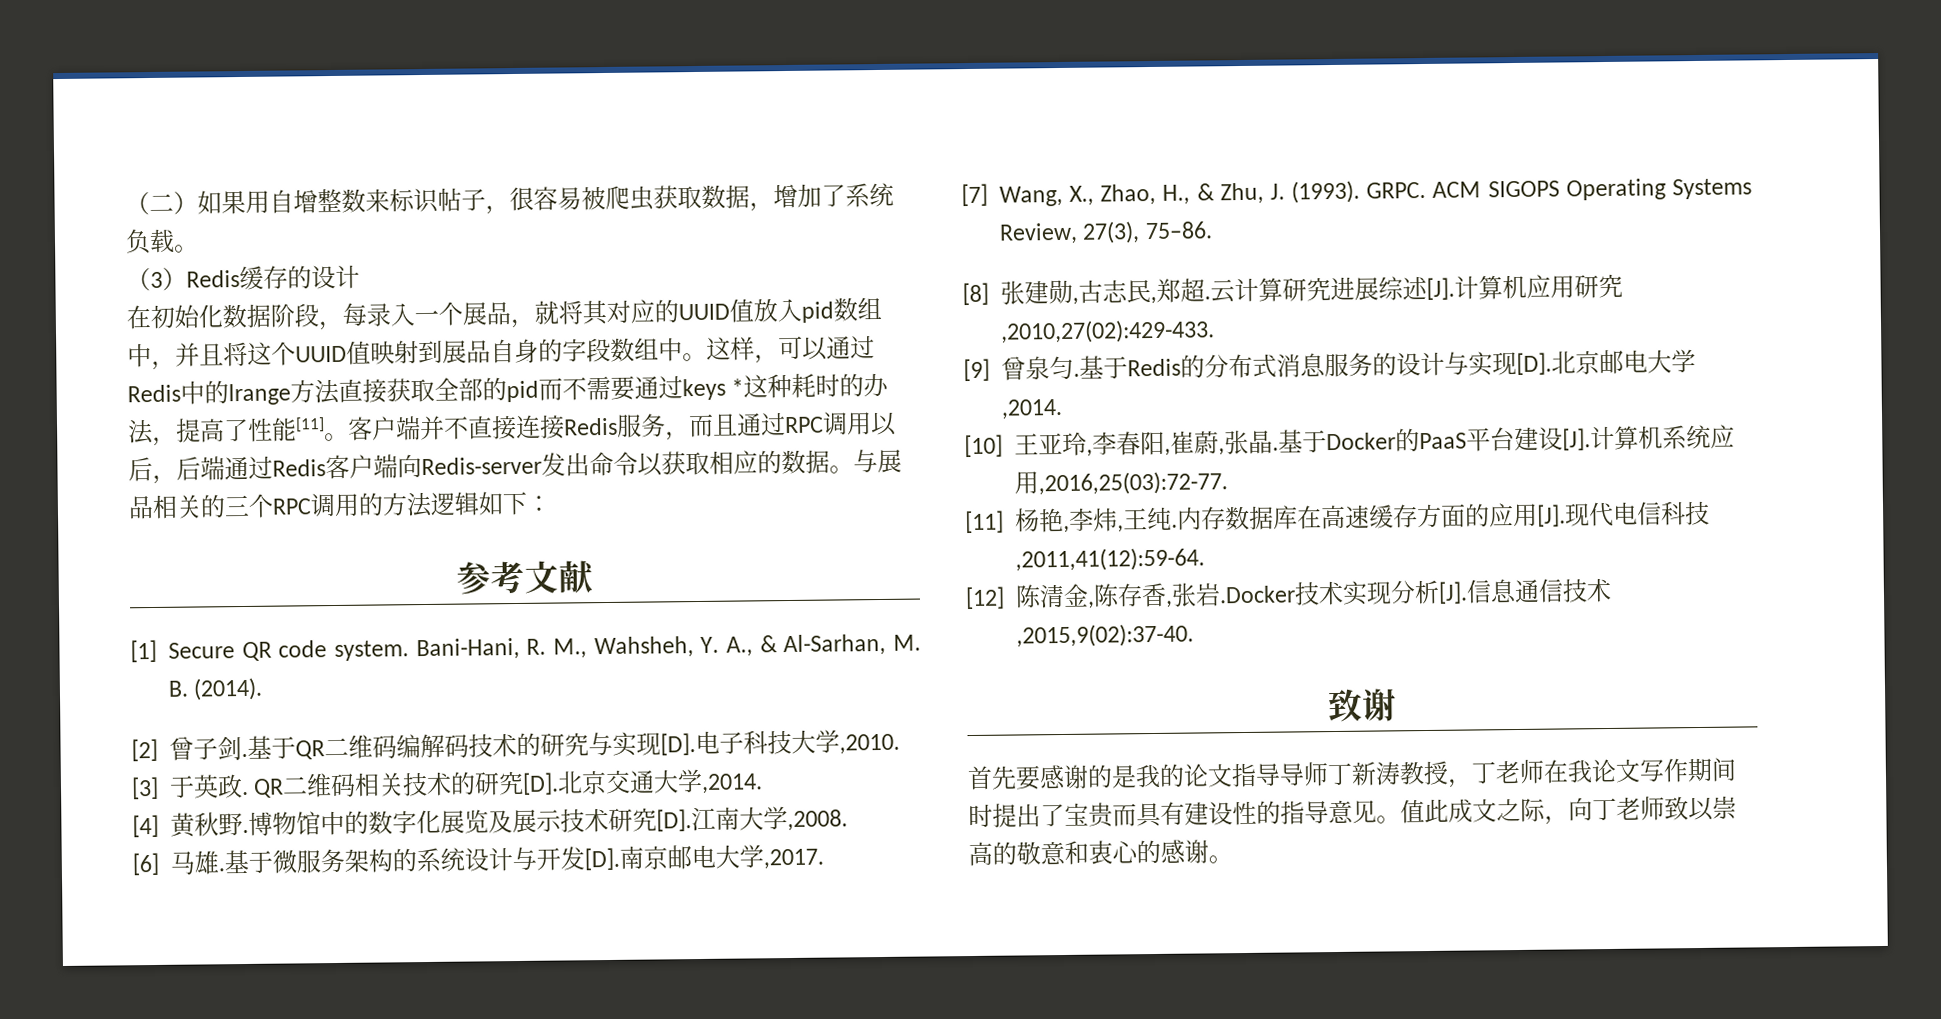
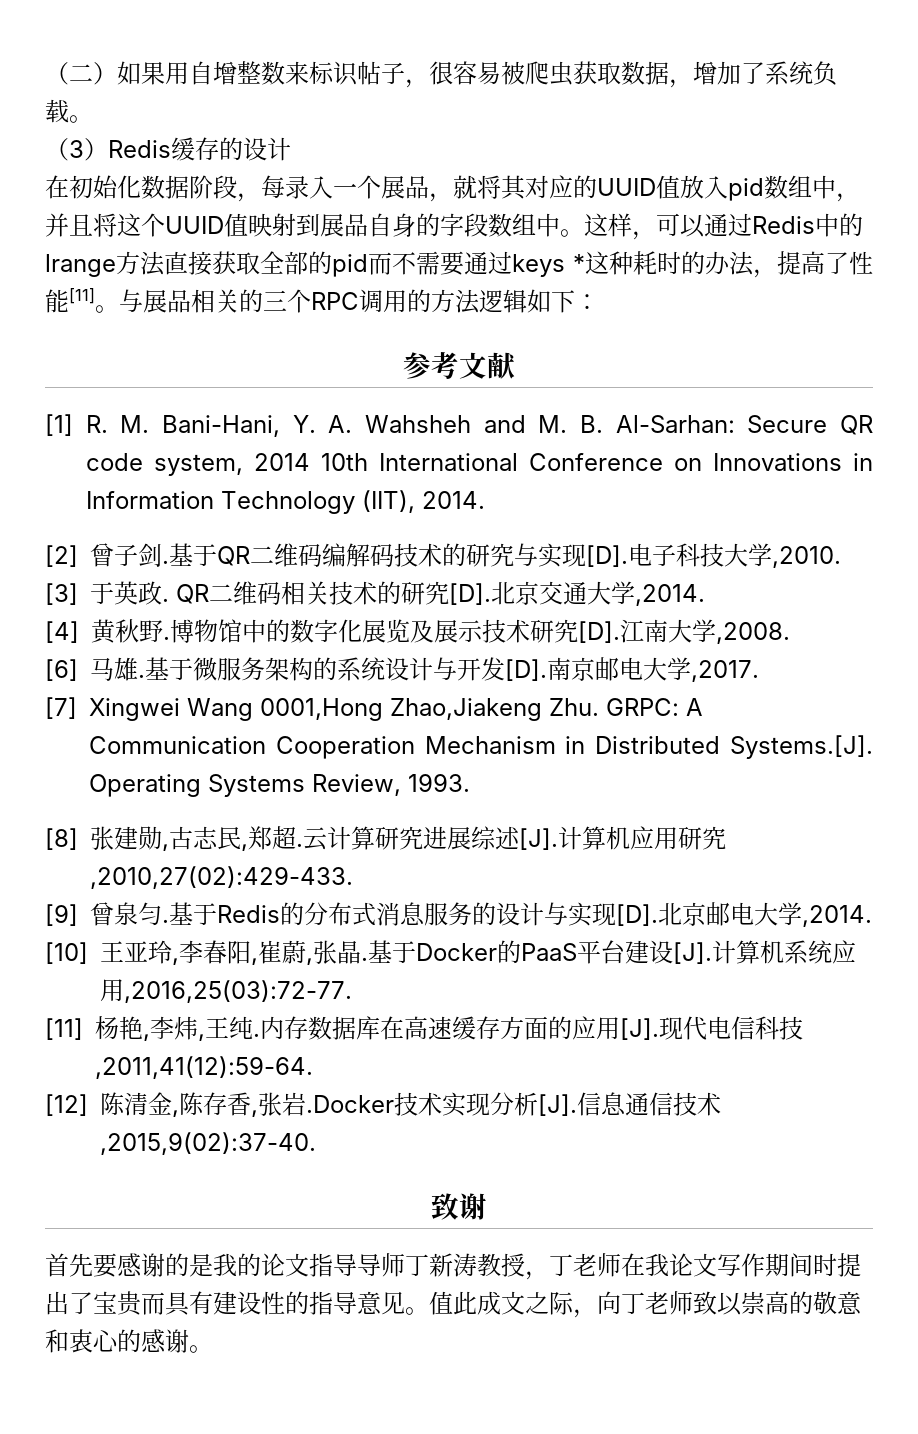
- 客户端并不直接连接Redis服务，而且通过RPC调用以后，后端通过Redis客户端向Redis-server发出命令以获取相应的数据。
- [1] Secure QR code system. Bani-Hani, R. M., Wahsheh, Y. A., & Al-Sarhan, M. B. (2014).
+ [1] R. M. Bani-Hani, Y. A. Wahsheh and M. B. Al-Sarhan: Secure QR code system, 2014 10th International Conference on Innovations in Information Technology (IIT), 2014.
- [7] Wang, X., Zhao, H., & Zhu, J. (1993). GRPC. ACM SIGOPS Operating Systems Review, 27(3), 75–86.
+ [7] Xingwei Wang 0001,Hong Zhao,Jiakeng Zhu. GRPC: A Communication Cooperation Mechanism in Distributed Systems.[J]. Operating Systems Review, 1993.

